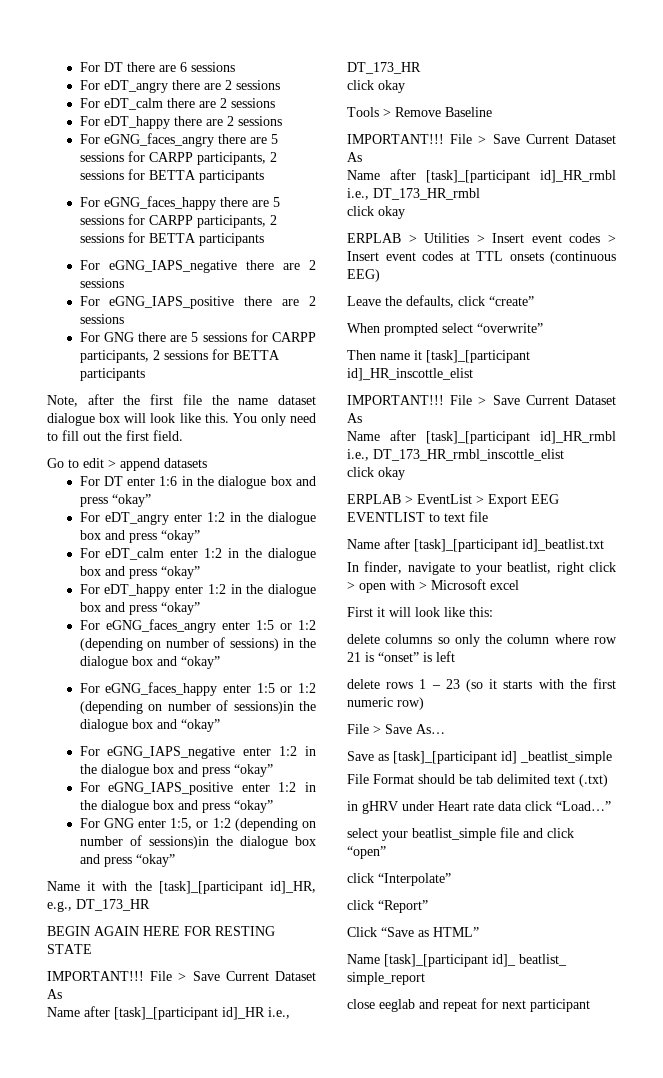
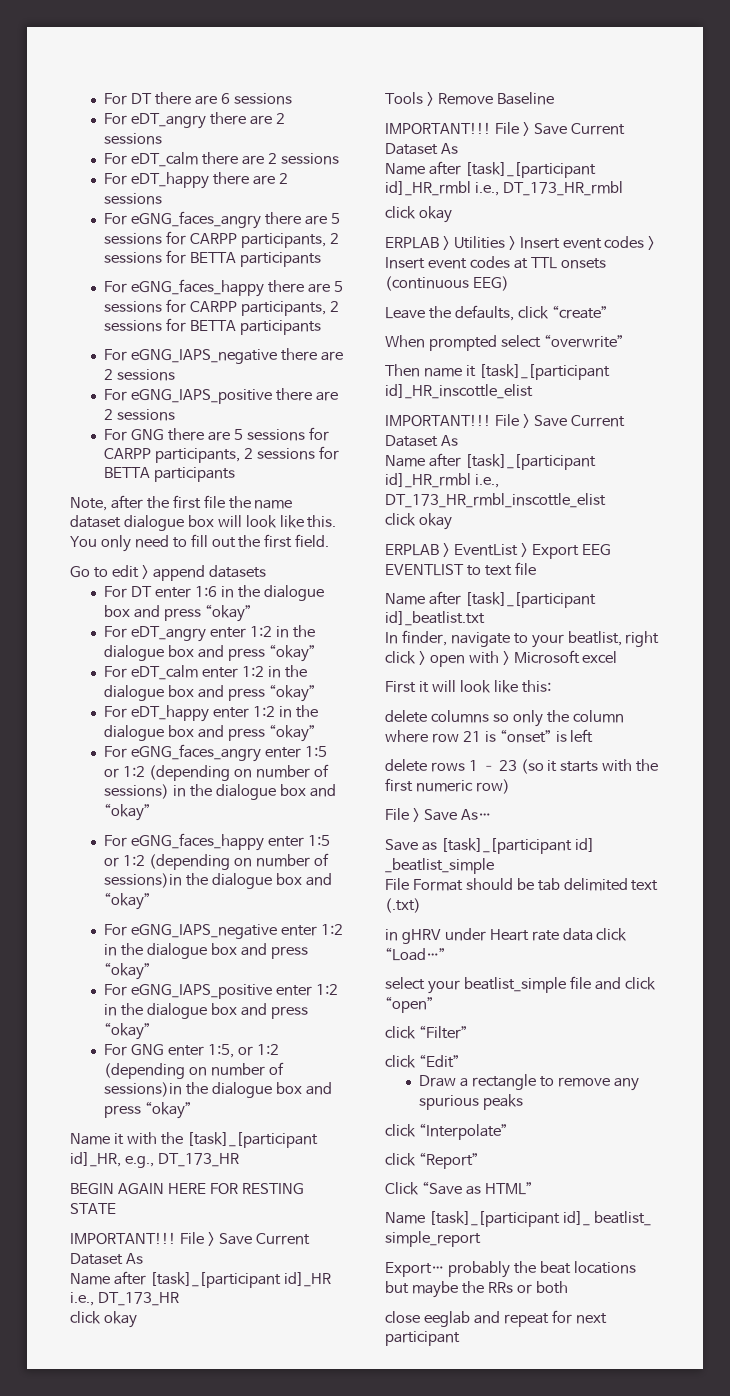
+ click “Filter”
+ click “Edit”
+ Draw a rectangle to remove any spurious peaks
+ Export… probably the beat locations but maybe the RRs or both

